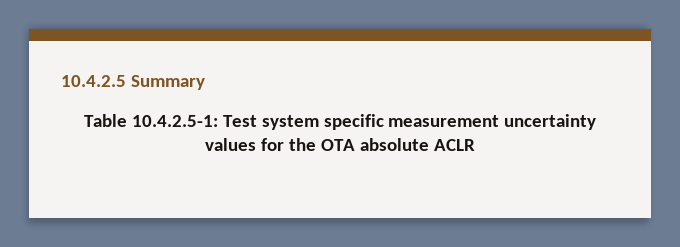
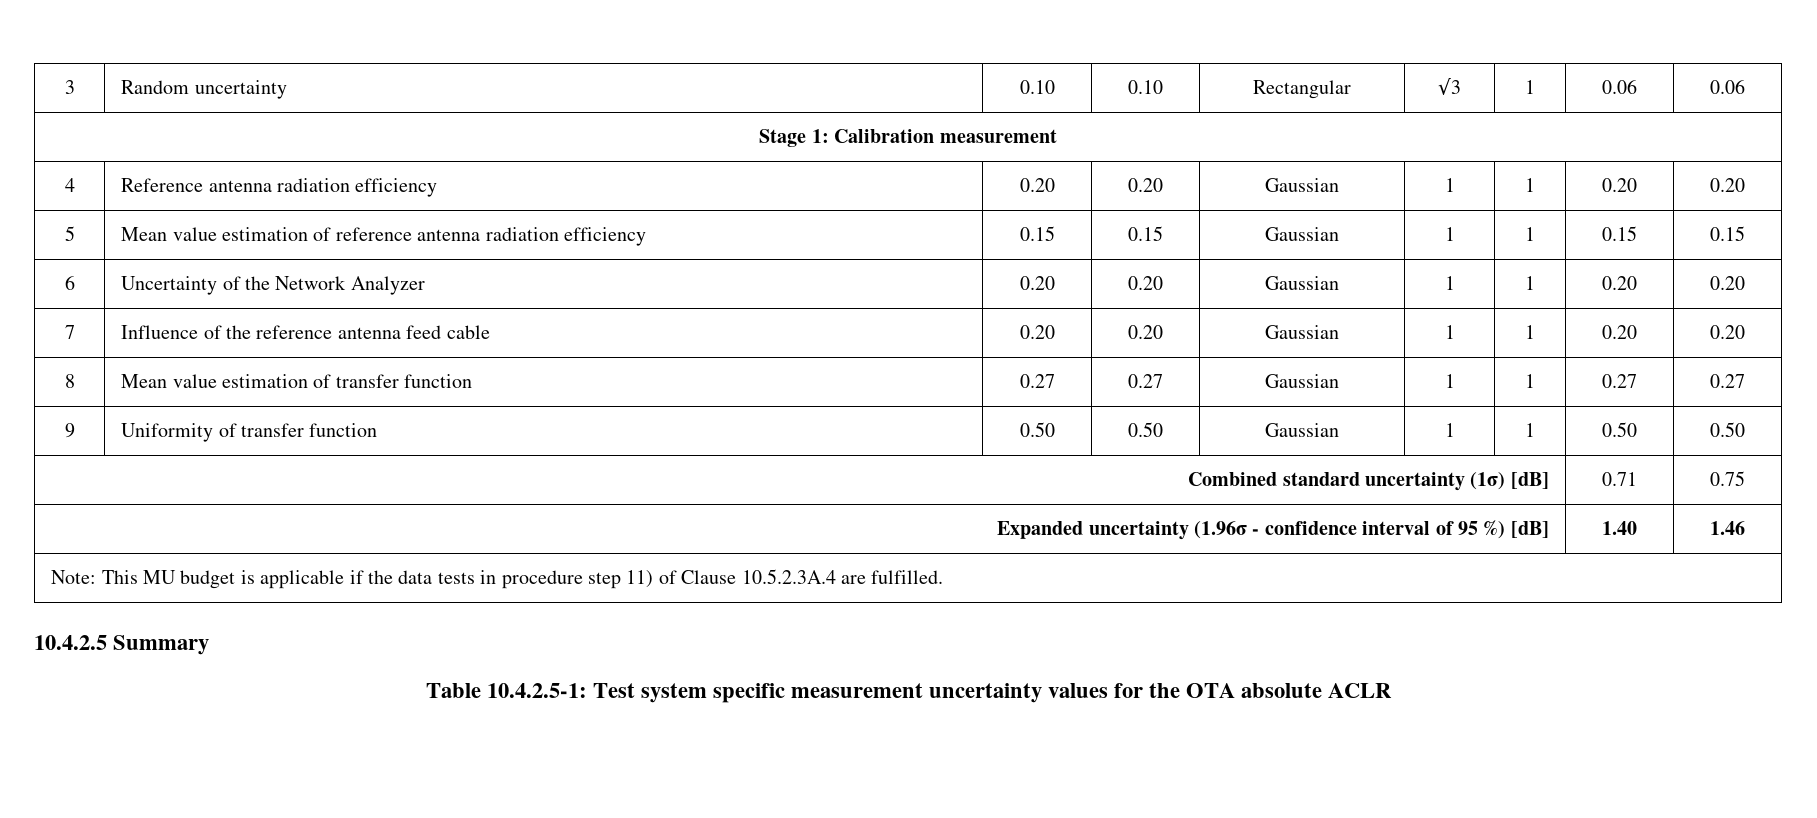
+ 3 | Random uncertainty | 0.10 | 0.10 | Rectangular | √3 | 1 | 0.06 | 0.06
+ Stage 1: Calibration measurement
+ 4 | Reference antenna radiation efficiency | 0.20 | 0.20 | Gaussian | 1 | 1 | 0.20 | 0.20
+ 5 | Mean value estimation of reference antenna radiation efficiency | 0.15 | 0.15 | Gaussian | 1 | 1 | 0.15 | 0.15
+ 6 | Uncertainty of the Network Analyzer | 0.20 | 0.20 | Gaussian | 1 | 1 | 0.20 | 0.20
+ 7 | Influence of the reference antenna feed cable | 0.20 | 0.20 | Gaussian | 1 | 1 | 0.20 | 0.20
+ 8 | Mean value estimation of transfer function | 0.27 | 0.27 | Gaussian | 1 | 1 | 0.27 | 0.27
+ 9 | Uniformity of transfer function | 0.50 | 0.50 | Gaussian | 1 | 1 | 0.50 | 0.50
+ Combined standard uncertainty (1σ) [dB] | 0.71 | 0.75
+ Expanded uncertainty (1.96σ - confidence interval of 95 %) [dB] | 1.40 | 1.46
+ Note: This MU budget is applicable if the data tests in procedure step 11) of Clause 10.5.2.3A.4 are fulfilled.

